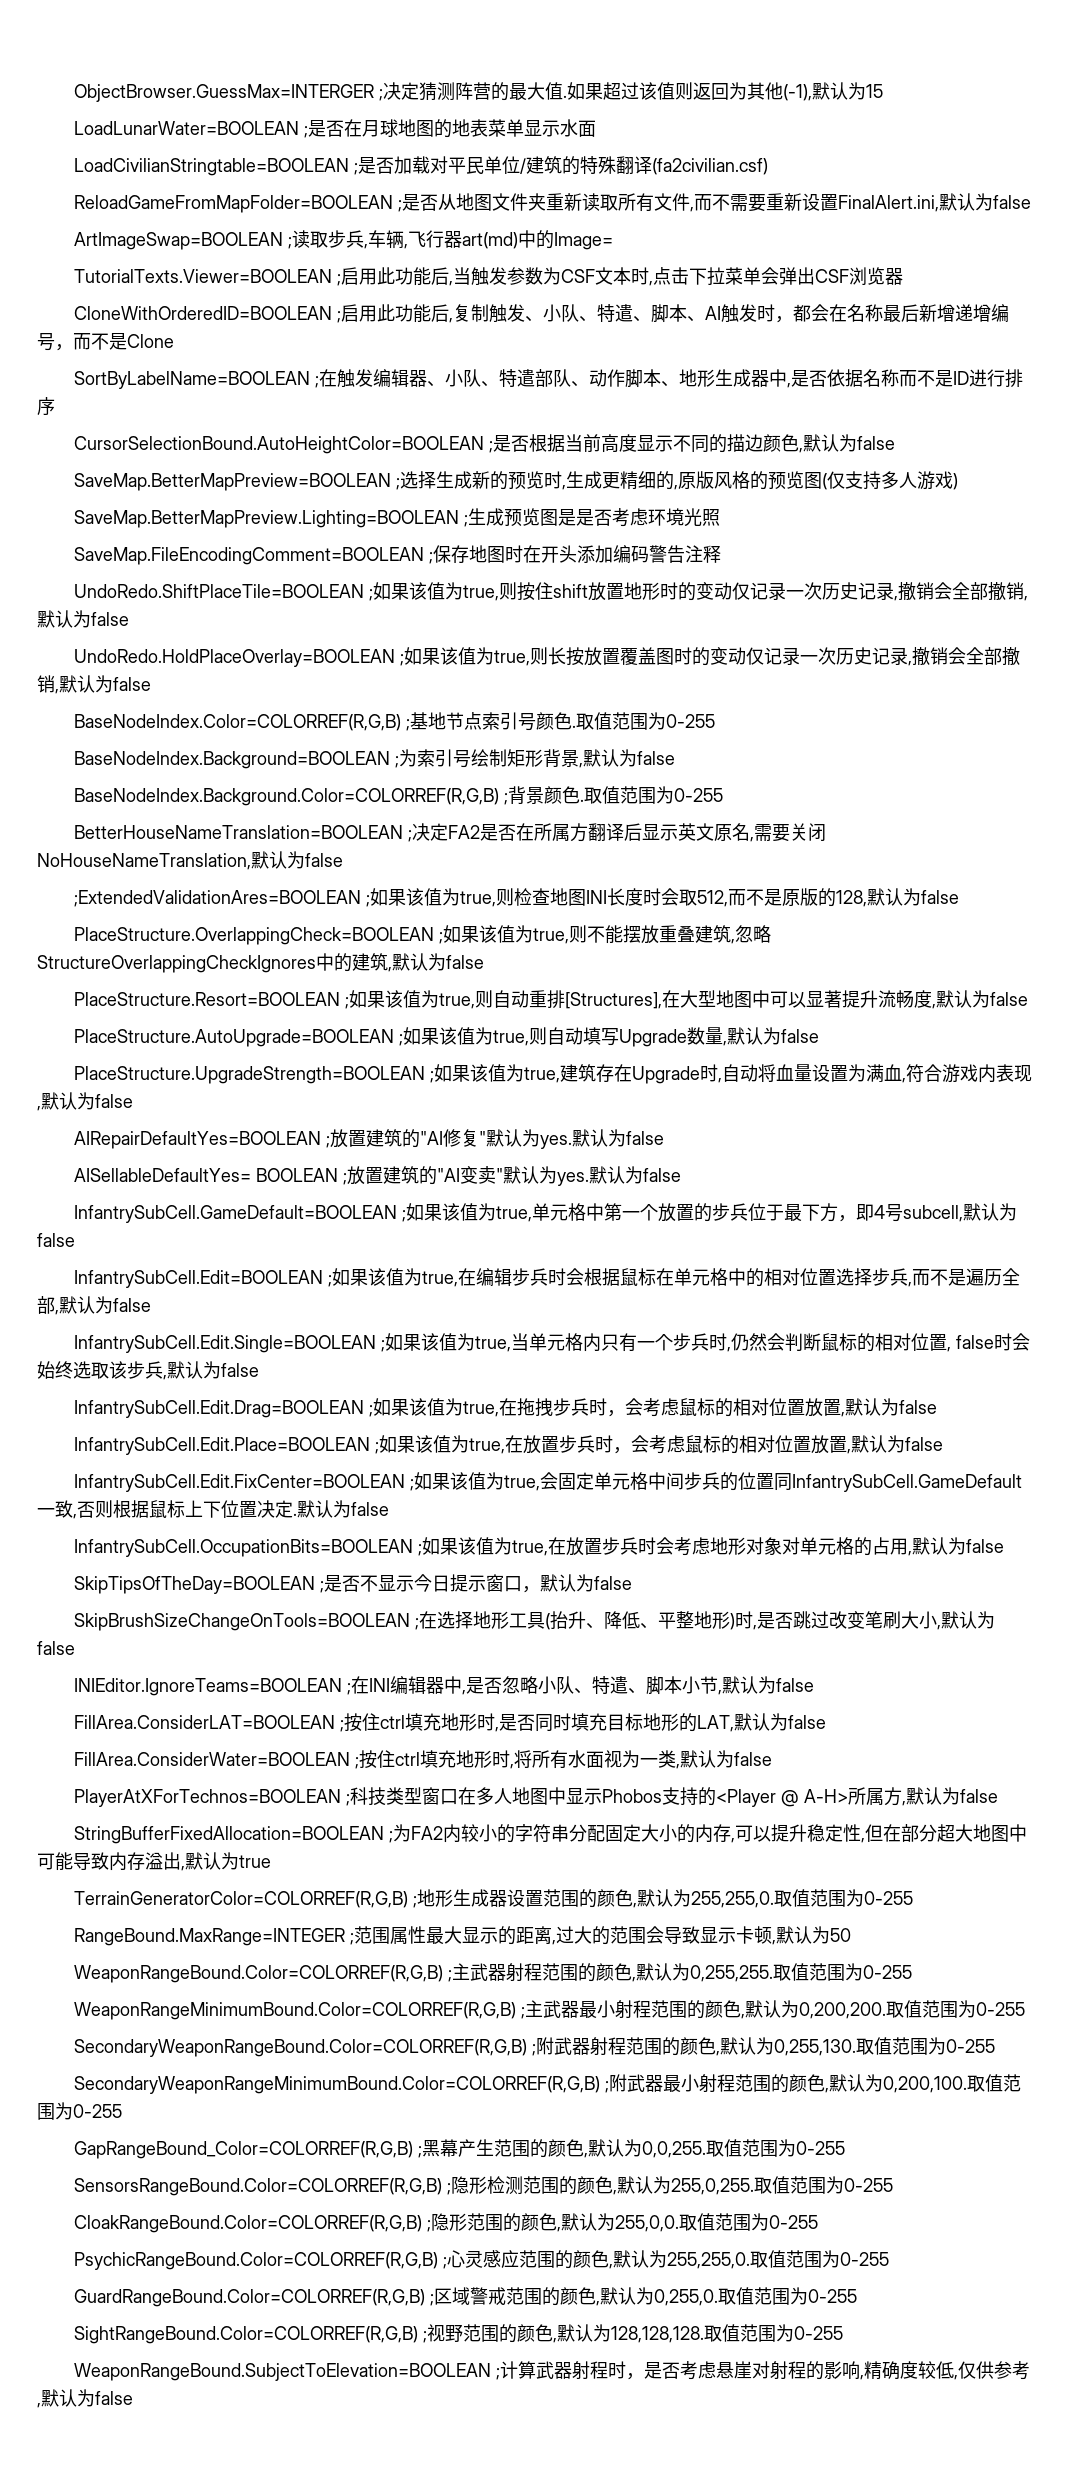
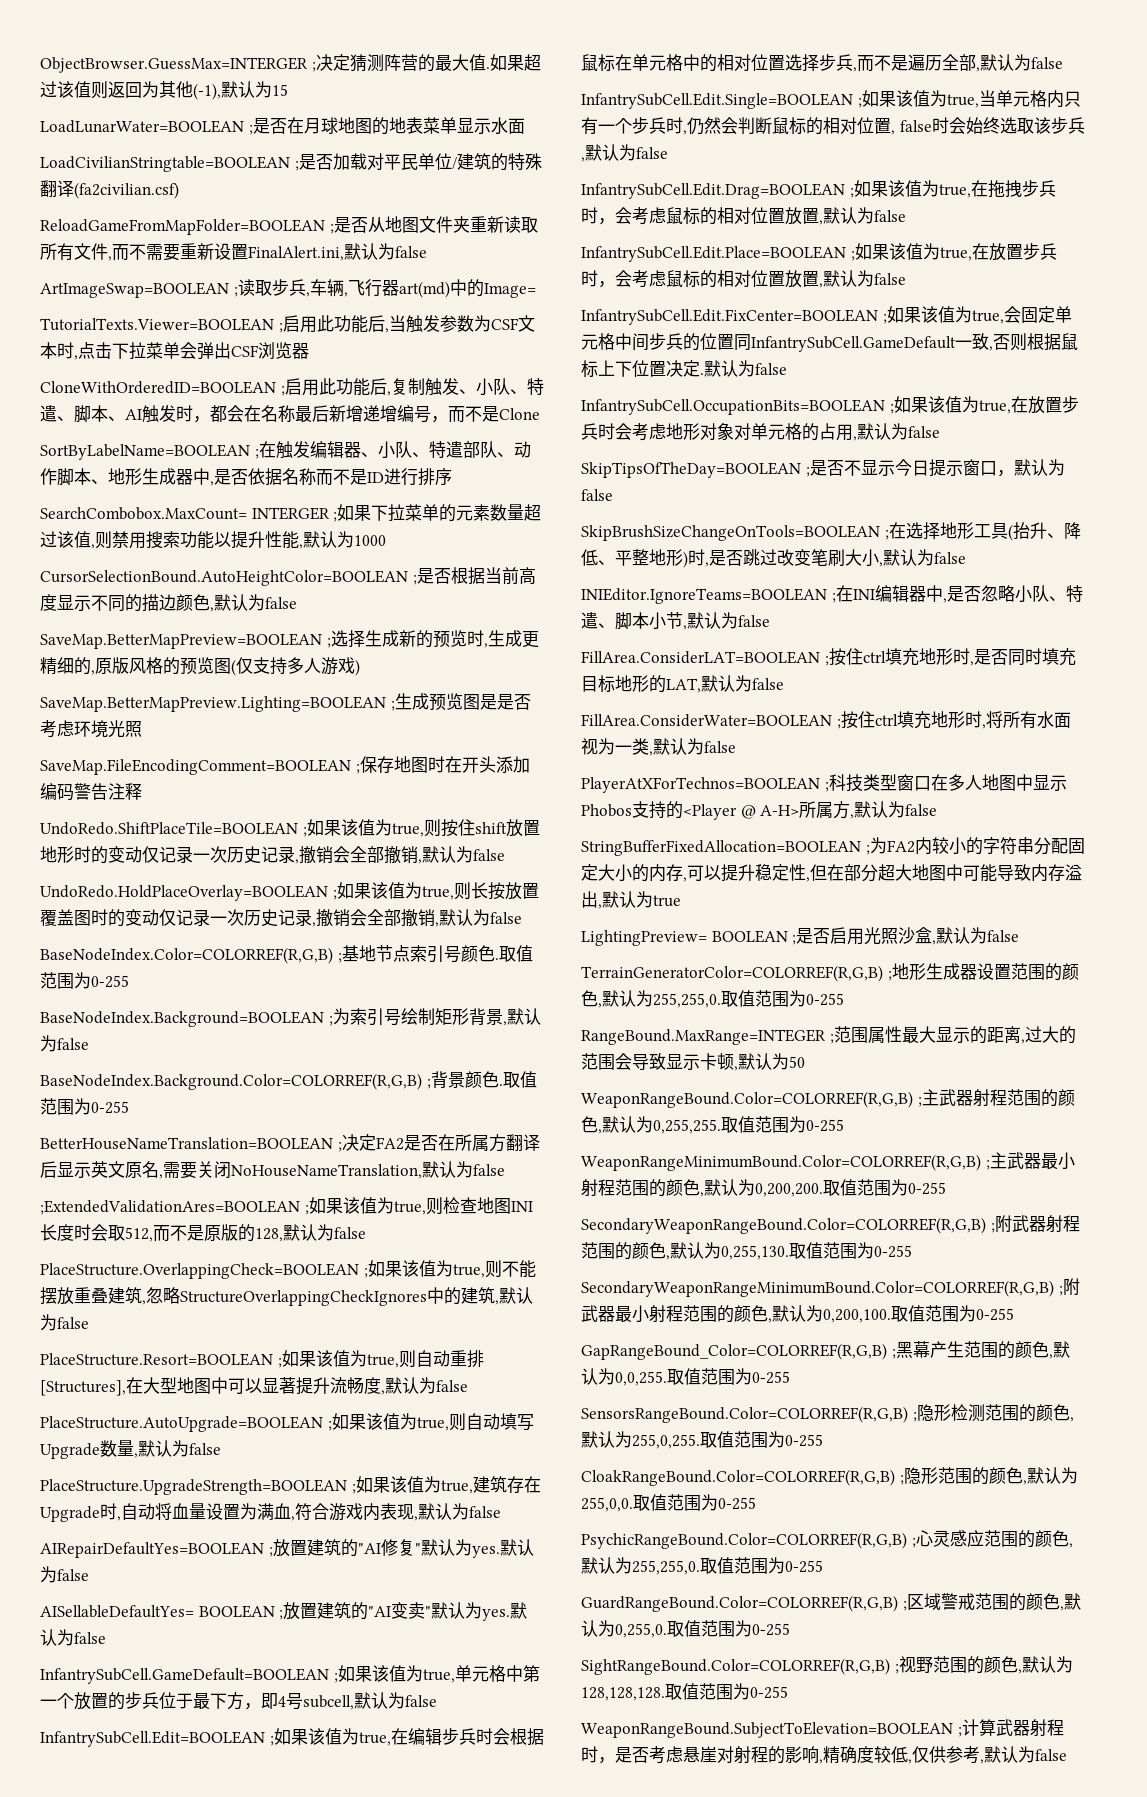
+ SearchCombobox.MaxCount= INTERGER ;如果下拉菜单的元素数量超过该值,则禁用搜索功能以提升性能,默认为1000
+ LightingPreview= BOOLEAN ;是否启用光照沙盒,默认为false

